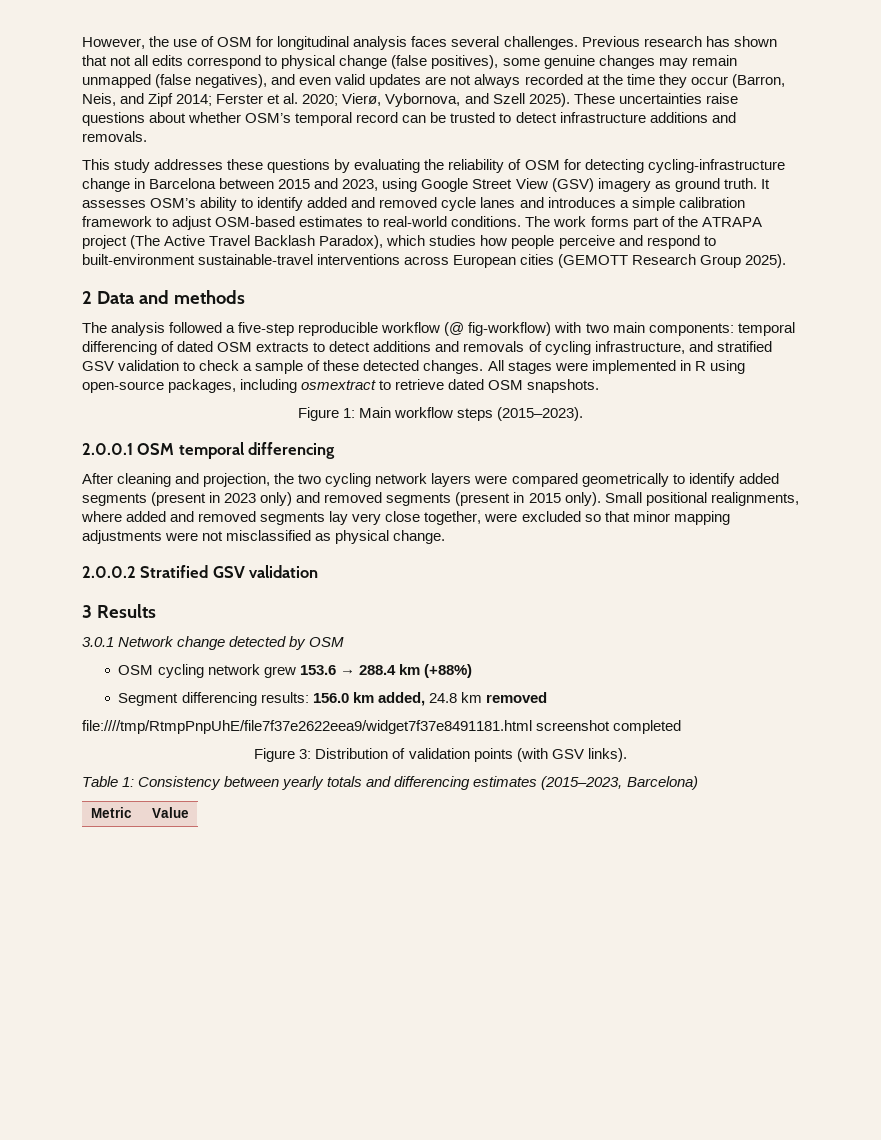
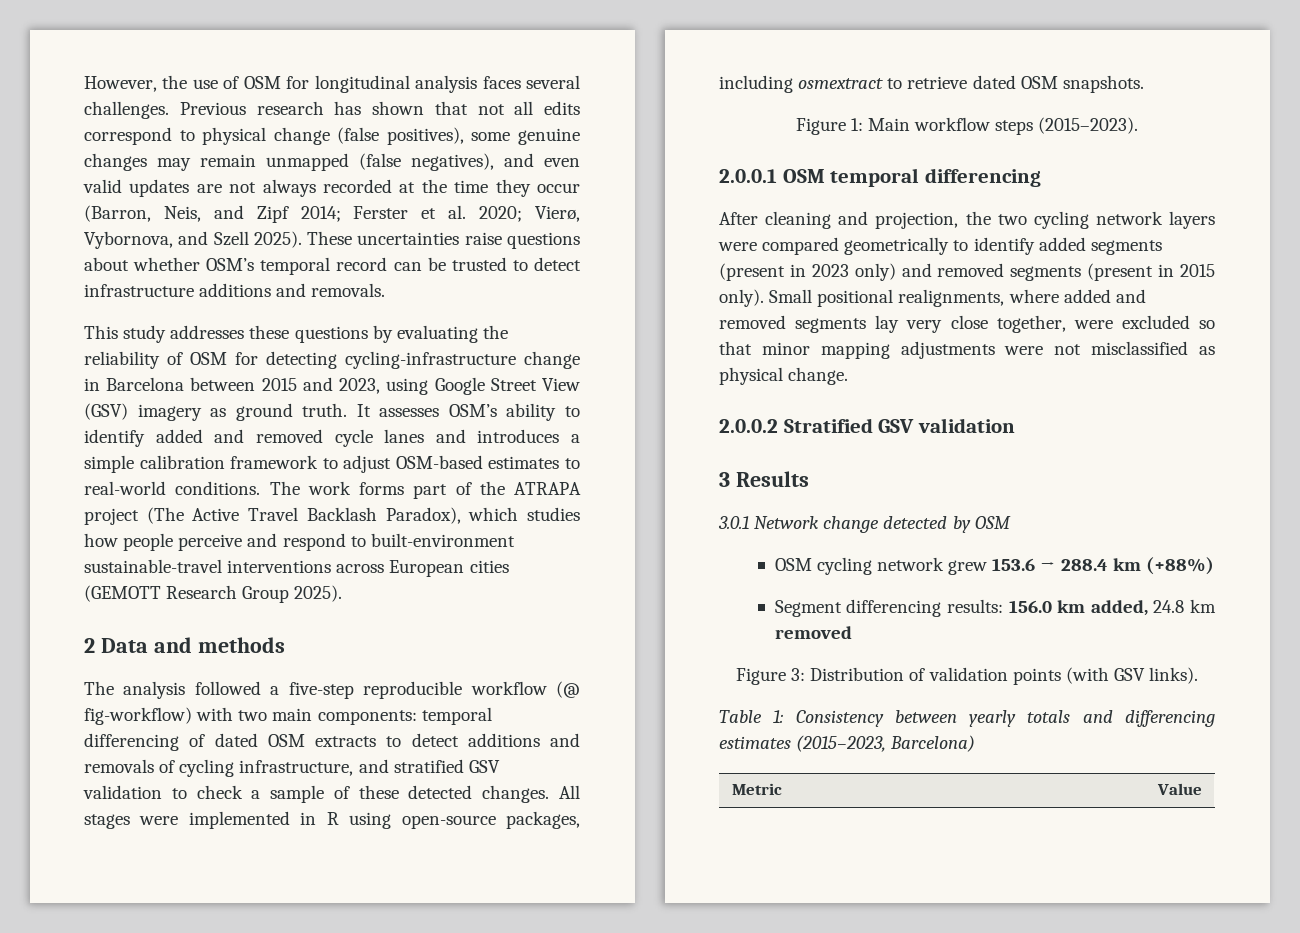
- file:////tmp/RtmpPnpUhE/file7f37e2622eea9/widget7f37e8491181.html screenshot completed

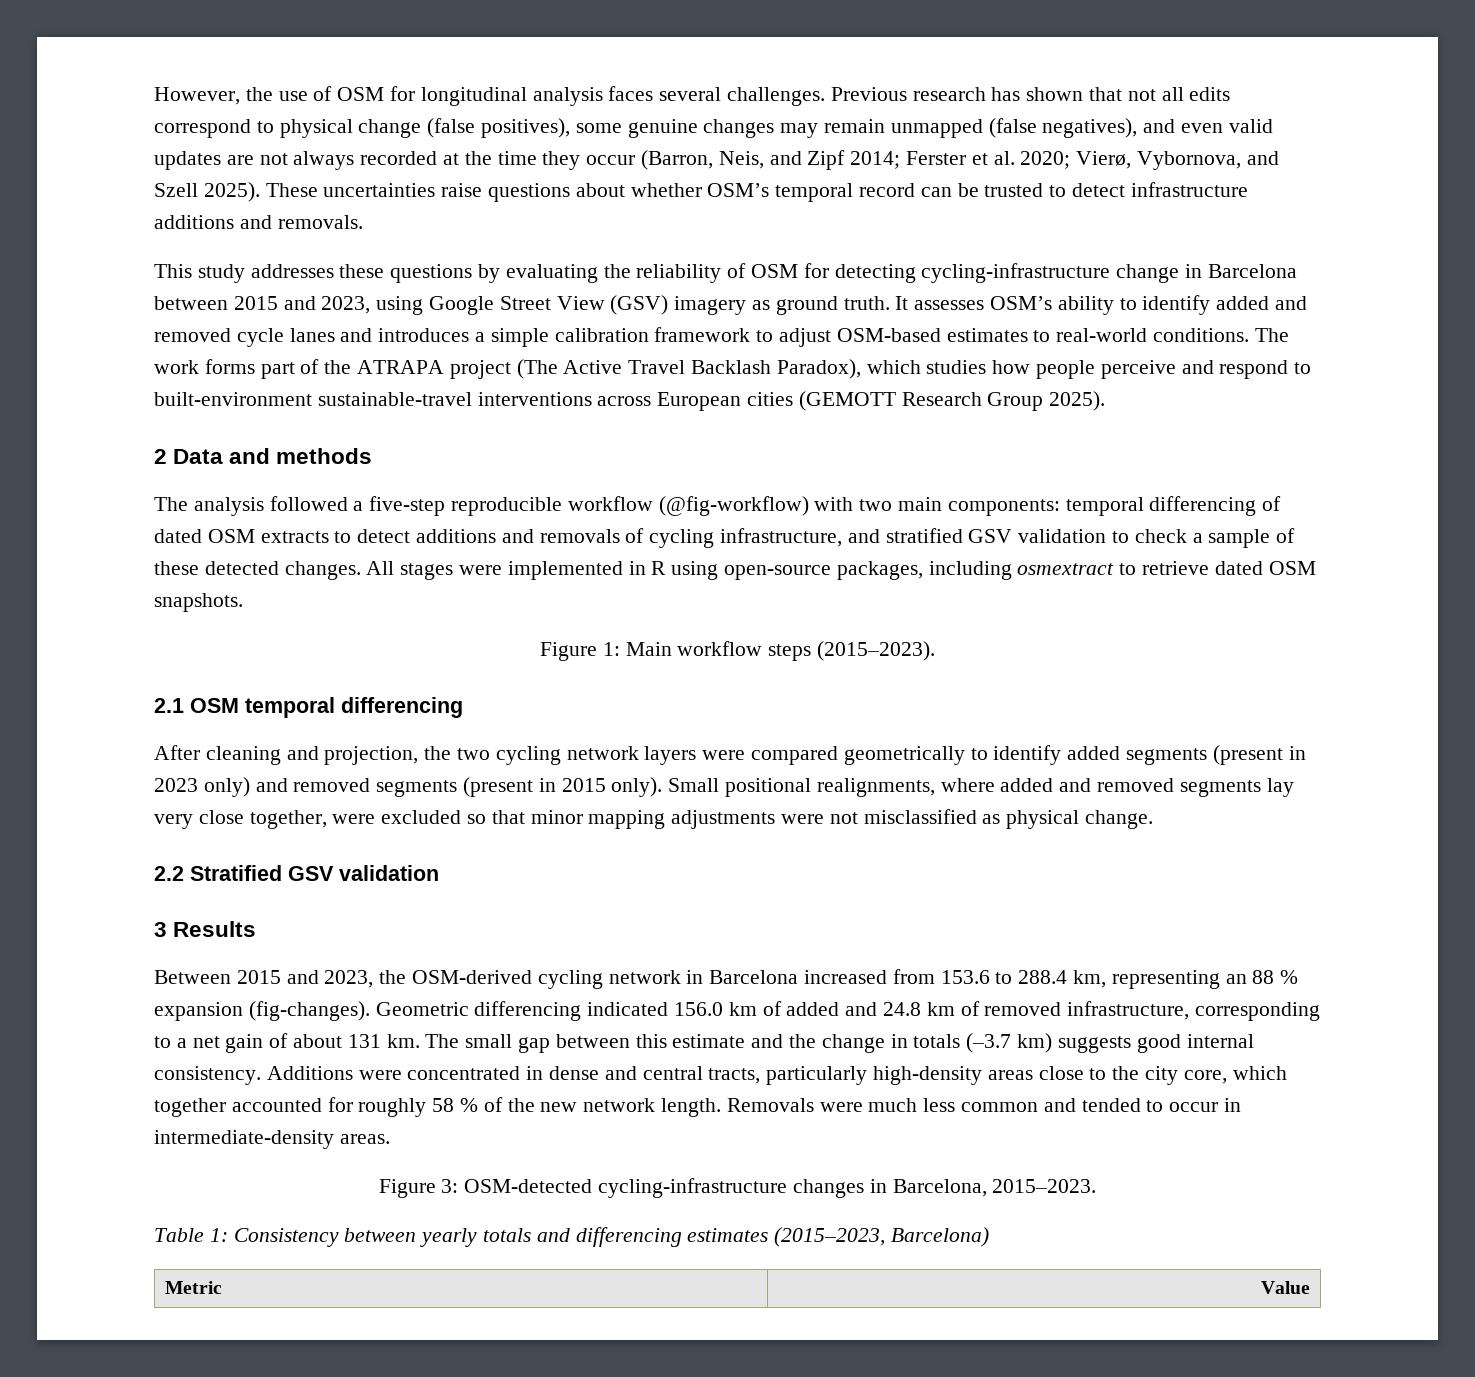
- The analysis followed a five-step reproducible workflow (@ fig-workflow) with two main components: temporal differencing of dated OSM extracts to detect additions and removals of cycling infrastructure, and stratified GSV validation to check a sample of these detected changes.
+ The analysis followed a five-step reproducible workflow (@fig-workflow) with two main components: temporal differencing of dated OSM extracts to detect additions and removals of cycling infrastructure, and stratified GSV validation to check a sample of these detected changes.
- 2.0.0.1 OSM temporal differencing
+ 2.1 OSM temporal differencing
- 2.0.0.2 Stratified GSV validation
+ 2.2 Stratified GSV validation
- 3.0.1 Network change detected by OSM
- OSM cycling network grew 153.6 → 288.4 km (+88%)
- Segment differencing results: 156.0 km added, 24.8 km removed
- Figure 3: Distribution of validation points (with GSV links).
+ Between 2015 and 2023, the OSM-derived cycling network in Barcelona increased from 153.6 to 288.4 km, representing an 88 % expansion (fig-changes). Geometric differencing indicated 156.0 km of added and 24.8 km of removed infrastructure, corresponding to a net gain of about 131 km. The small gap between this estimate and the change in totals (–3.7 km) suggests good internal consistency. Additions were concentrated in dense and central tracts, particularly high-density areas close to the city core, which together accounted for roughly 58 % of the new network length. Removals were much less common and tended to occur in intermediate-density areas.
+ Figure 3: OSM-detected cycling-infrastructure changes in Barcelona, 2015–2023.

